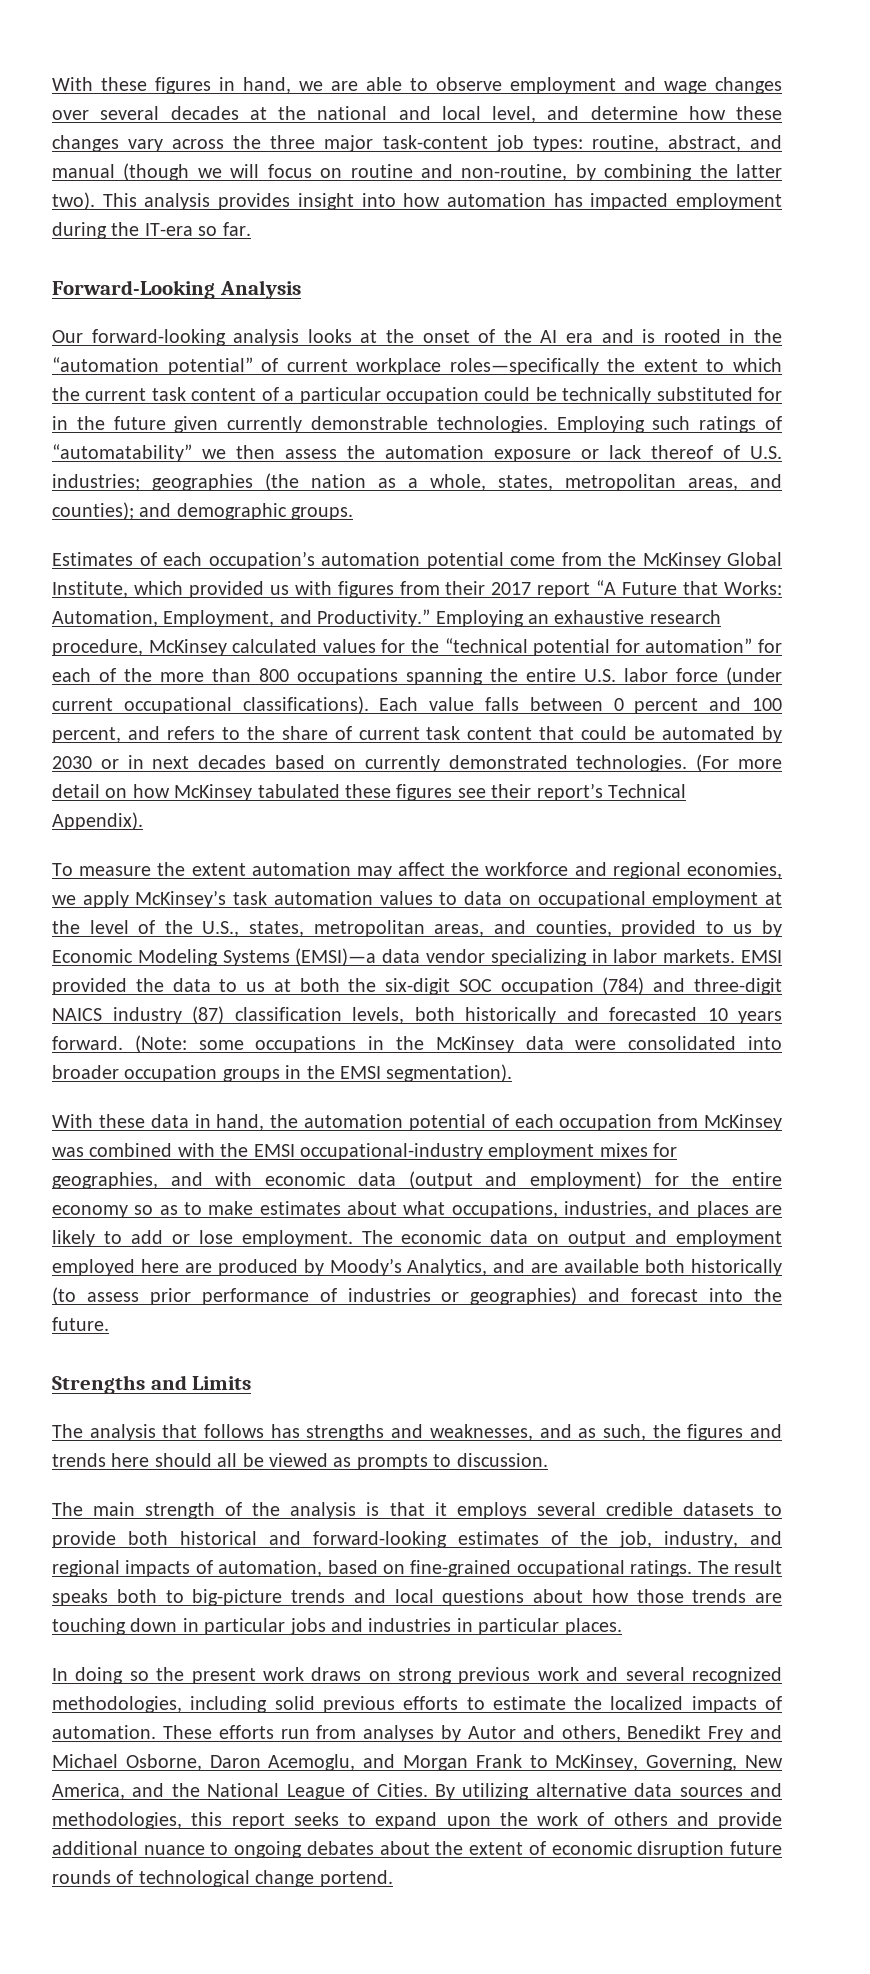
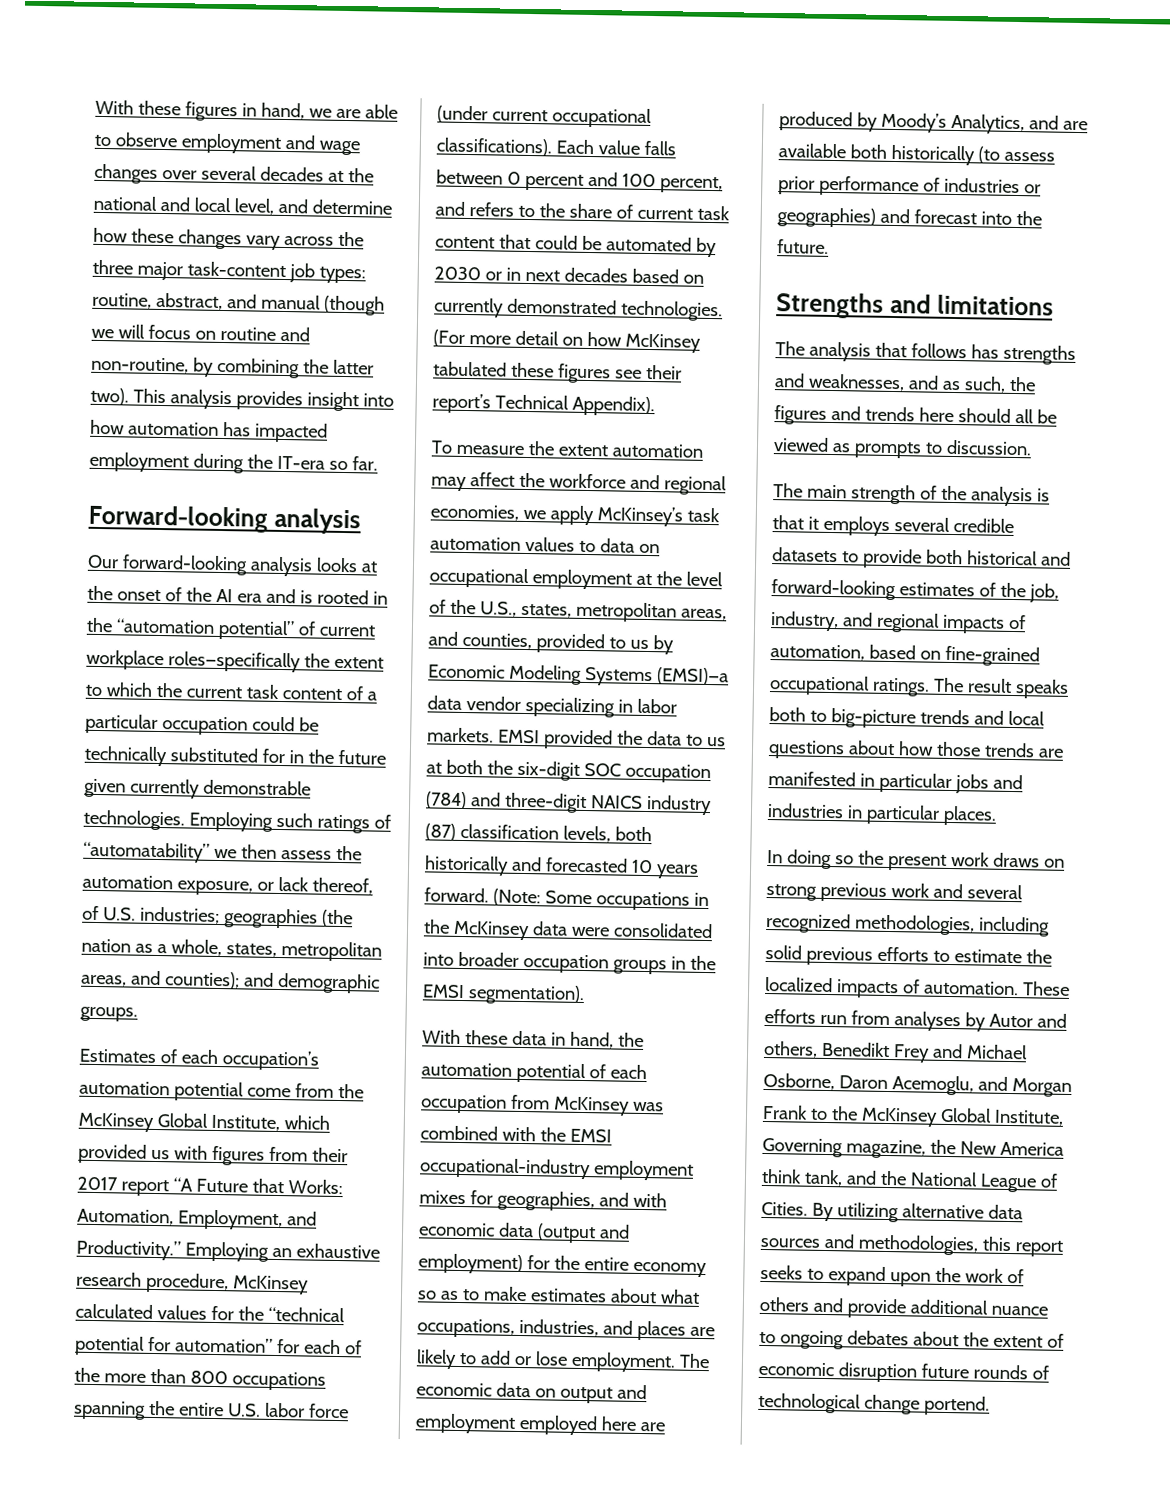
- Forward-Looking Analysis
+ Forward-looking analysis
- Employing such ratings of “automatability” we then assess the automation exposure or lack thereof of U.S. industries; geographies (the nation as a whole, states, metropolitan areas, and counties); and demographic groups.
+ Employing such ratings of “automatability” we then assess the automation exposure, or lack thereof, of U.S. industries; geographies (the nation as a whole, states, metropolitan areas, and counties); and demographic groups.
- (Note: some occupations in the McKinsey data were consolidated into broader occupation groups in the EMSI segmentation).
+ (Note: Some occupations in the McKinsey data were consolidated into broader occupation groups in the EMSI segmentation).
- Strengths and Limits
+ Strengths and limitations
- The result speaks both to big-picture trends and local questions about how those trends are touching down in particular jobs and industries in particular places.
+ The result speaks both to big-picture trends and local questions about how those trends are manifested in particular jobs and industries in particular places.
- These efforts run from analyses by Autor and others, Benedikt Frey and Michael Osborne, Daron Acemoglu, and Morgan Frank to McKinsey, Governing, New America, and the National League of Cities.
+ These efforts run from analyses by Autor and others, Benedikt Frey and Michael Osborne, Daron Acemoglu, and Morgan Frank to the McKinsey Global Institute, Governing magazine, the New America think tank, and the National League of Cities.

